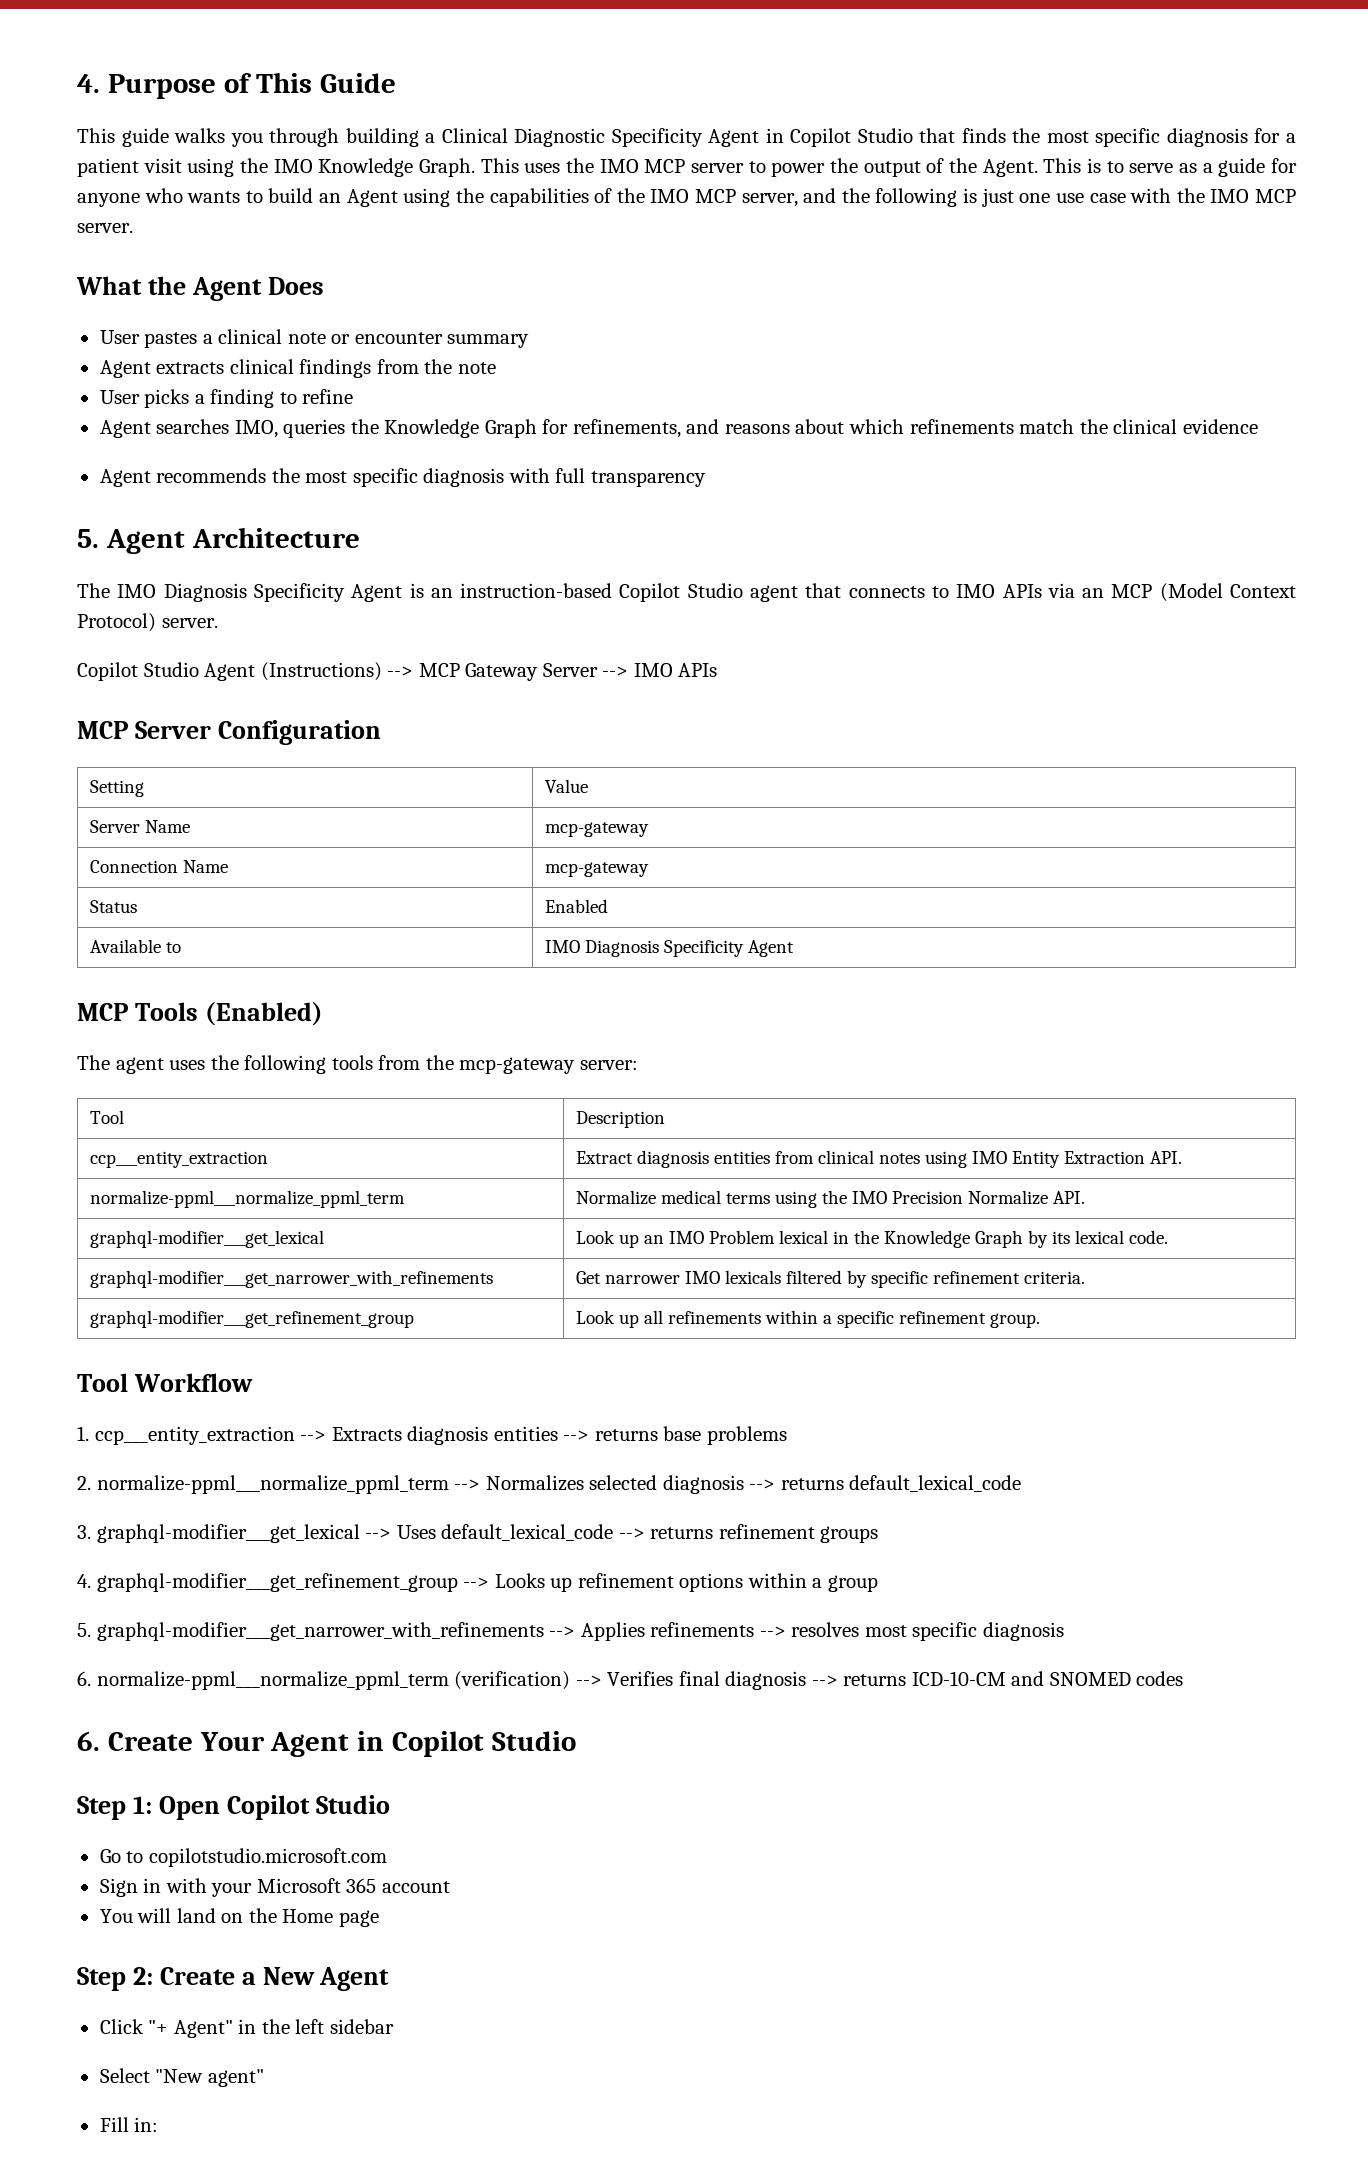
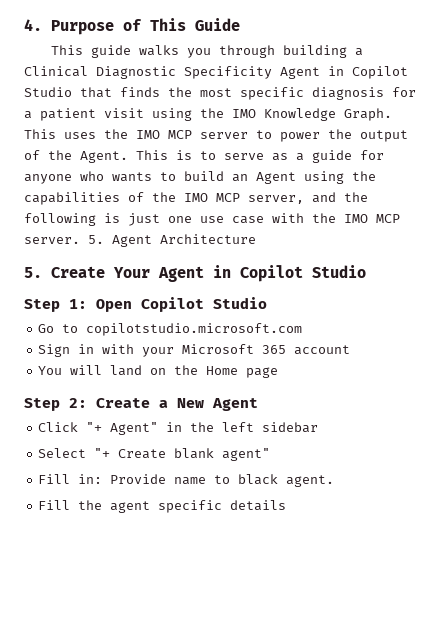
- This is to serve as a guide for anyone who wants to build an Agent using the capabilities of the IMO MCP server, and the following is just one use case with the IMO MCP server.
- What the Agent Does
- User pastes a clinical note or encounter summary
- Agent extracts clinical findings from the note
- User picks a finding to refine
- Agent searches IMO, queries the Knowledge Graph for refinements, and reasons about which refinements match the clinical evidence
- Agent recommends the most specific diagnosis with full transparency
- 5. Agent Architecture
- The IMO Diagnosis Specificity Agent is an instruction-based Copilot Studio agent that connects to IMO APIs via an MCP (Model Context Protocol) server.
- Copilot Studio Agent (Instructions) --> MCP Gateway Server --> IMO APIs
- MCP Server Configuration
- Setting | Value
- Server Name | mcp-gateway
- Connection Name | mcp-gateway
- Status | Enabled
- Available to | IMO Diagnosis Specificity Agent
- MCP Tools (Enabled)
- The agent uses the following tools from the mcp-gateway server:
- Tool | Description
- ccp___entity_extraction | Extract diagnosis entities from clinical notes using IMO Entity Extraction API.
- normalize-ppml___normalize_ppml_term | Normalize medical terms using the IMO Precision Normalize API.
- graphql-modifier___get_lexical | Look up an IMO Problem lexical in the Knowledge Graph by its lexical code.
- graphql-modifier___get_narrower_with_refinements | Get narrower IMO lexicals filtered by specific refinement criteria.
- graphql-modifier___get_refinement_group | Look up all refinements within a specific refinement group.
- Tool Workflow
- 1. ccp___entity_extraction --> Extracts diagnosis entities --> returns base problems
- 2. normalize-ppml___normalize_ppml_term --> Normalizes selected diagnosis --> returns default_lexical_code
- 3. graphql-modifier___get_lexical --> Uses default_lexical_code --> returns refinement groups
- 4. graphql-modifier___get_refinement_group --> Looks up refinement options within a group
- 5. graphql-modifier___get_narrower_with_refinements --> Applies refinements --> resolves most specific diagnosis
- 6. normalize-ppml___normalize_ppml_term (verification) --> Verifies final diagnosis --> returns ICD-10-CM and SNOMED codes
- 6. Create Your Agent in Copilot Studio
+ This is to serve as a guide for anyone who wants to build an Agent using the capabilities of the IMO MCP server, and the following is just one use case with the IMO MCP server. 5. Agent Architecture
+ 5. Create Your Agent in Copilot Studio
- Select "New agent"
+ Select "+ Create blank agent"
- Fill in:
+ Fill in: Provide name to black agent.
+ Fill the agent specific details

